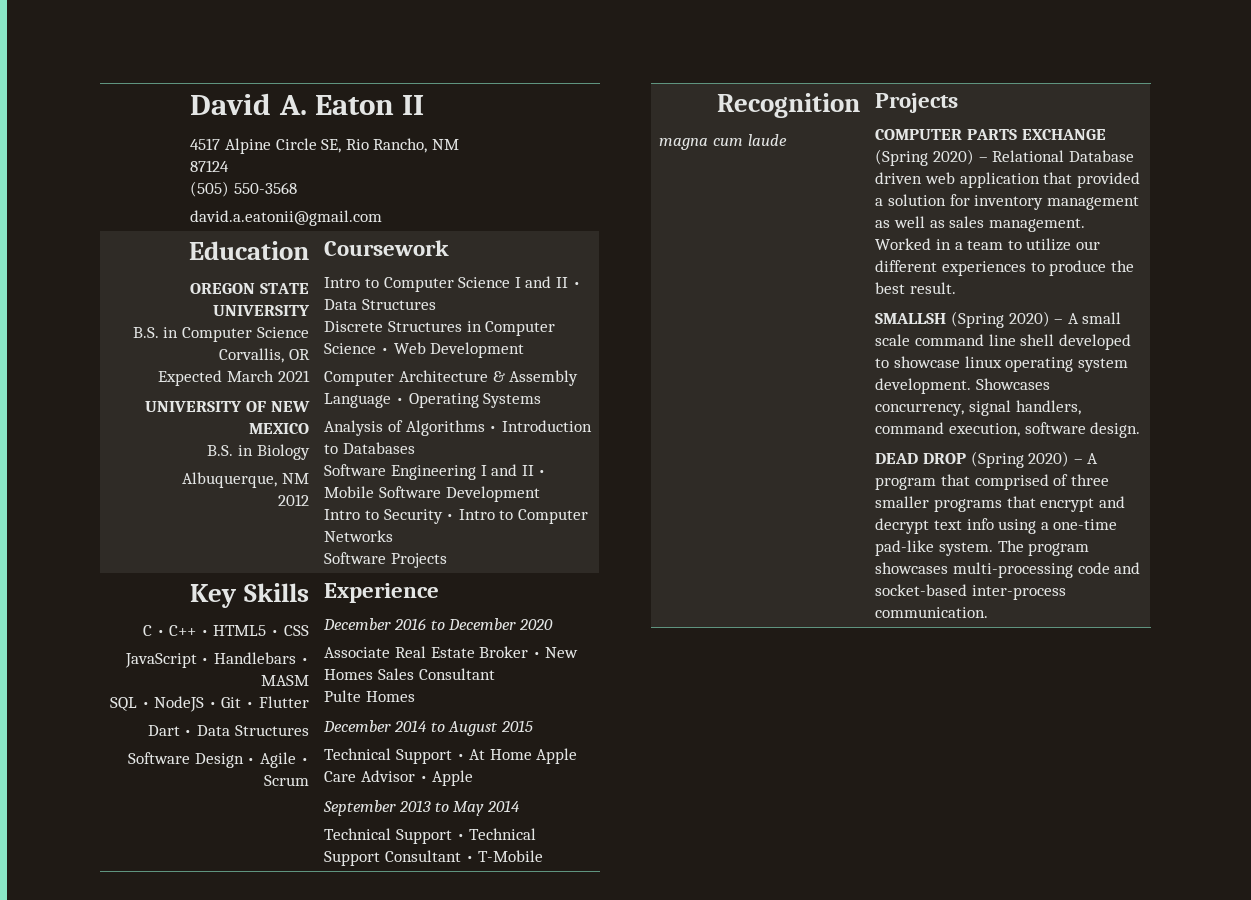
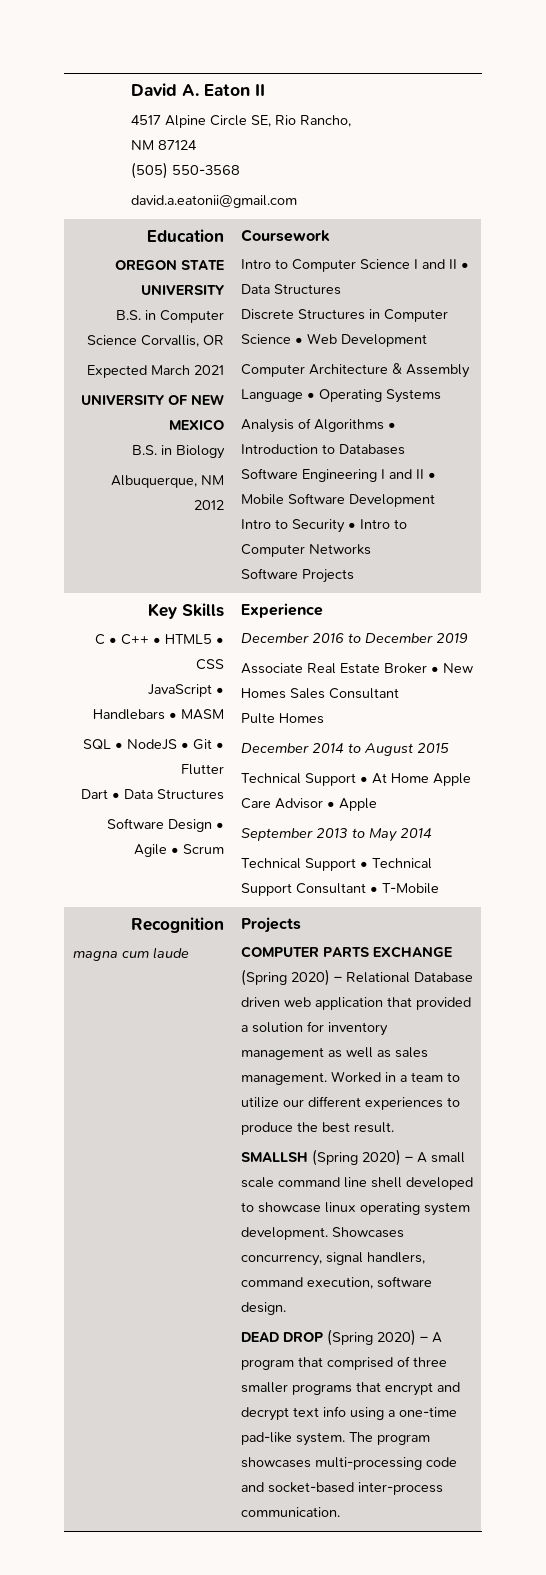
- December 2016 to December 2020
+ December 2016 to December 2019

